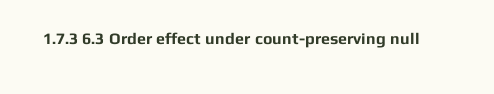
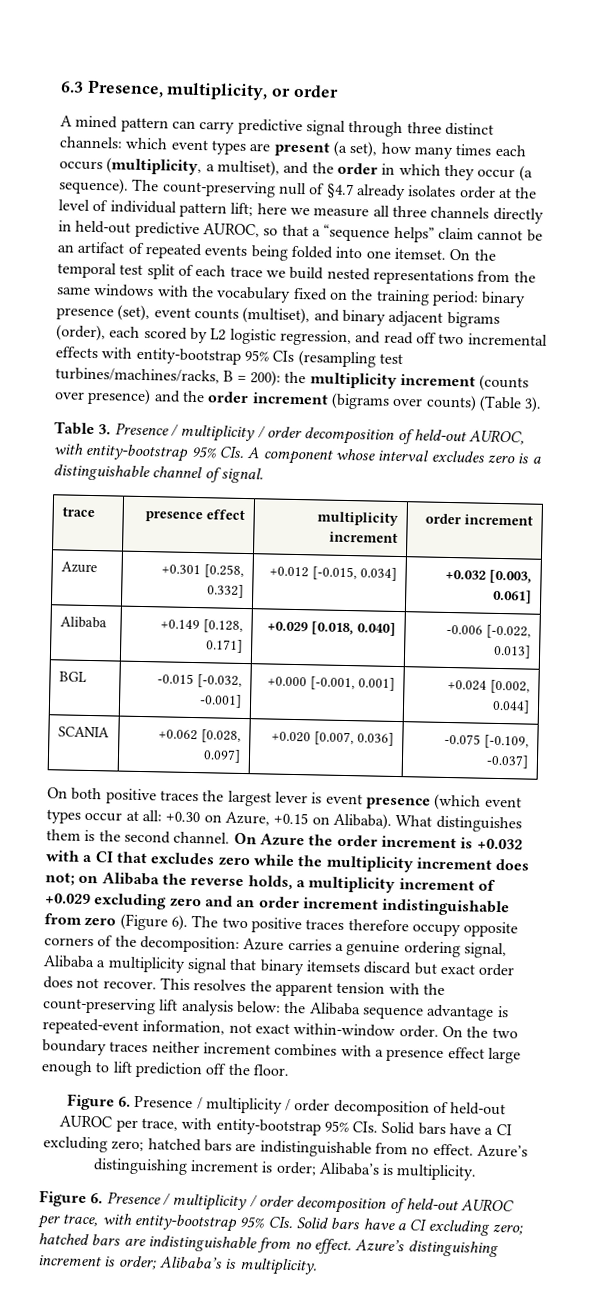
- 1.7.3 6.3 Order effect under count-preserving null
+ 6.3 Presence, multiplicity, or order
+ A mined pattern can carry predictive signal through three distinct channels: which event types are present (a set), how many times each occurs (multiplicity, a multiset), and the order in which they occur (a sequence). The count-preserving null of §4.7 already isolates order at the level of individual pattern lift; here we measure all three channels directly in held-out predictive AUROC, so that a “sequence helps” claim cannot be an artifact of repeated events being folded into one itemset. On the temporal test split of each trace we build nested representations from the same windows with the vocabulary fixed on the training period: binary presence (set), event counts (multiset), and binary adjacent bigrams (order), each scored by L2 logistic regression, and read off two incremental effects with entity-bootstrap 95% CIs (resampling test turbines/machines/racks, B = 200): the multiplicity increment (counts over presence) and the order increment (bigrams over counts) (Table 3).
+ Table 3. Presence / multiplicity / order decomposition of held-out AUROC, with entity-bootstrap 95% CIs. A component whose interval excludes zero is a distinguishable channel of signal.
+ trace | presence effect | multiplicity increment | order increment
+ Azure | +0.301 [0.258, 0.332] | +0.012 [-0.015, 0.034] | +0.032 [0.003, 0.061]
+ Alibaba | +0.149 [0.128, 0.171] | +0.029 [0.018, 0.040] | -0.006 [-0.022, 0.013]
+ BGL | -0.015 [-0.032, -0.001] | +0.000 [-0.001, 0.001] | +0.024 [0.002, 0.044]
+ SCANIA | +0.062 [0.028, 0.097] | +0.020 [0.007, 0.036] | -0.075 [-0.109, -0.037]
+ On both positive traces the largest lever is event presence (which event types occur at all: +0.30 on Azure, +0.15 on Alibaba). What distinguishes them is the second channel. On Azure the order increment is +0.032 with a CI that excludes zero while the multiplicity increment does not; on Alibaba the reverse holds, a multiplicity increment of +0.029 excluding zero and an order increment indistinguishable from zero (Figure 6). The two positive traces therefore occupy opposite corners of the decomposition: Azure carries a genuine ordering signal, Alibaba a multiplicity signal that binary itemsets discard but exact order does not recover. This resolves the apparent tension with the count-preserving lift analysis below: the Alibaba sequence advantage is repeated-event information, not exact within-window order. On the two boundary traces neither increment combines with a presence effect large enough to lift prediction off the floor.
+ Figure 6. Presence / multiplicity / order decomposition of held-out AUROC per trace, with entity-bootstrap 95% CIs. Solid bars have a CI excluding zero; hatched bars are indistinguishable from no effect. Azure’s distinguishing increment is order; Alibaba’s is multiplicity.
+ Figure 6. Presence / multiplicity / order decomposition of held-out AUROC per trace, with entity-bootstrap 95% CIs. Solid bars have a CI excluding zero; hatched bars are indistinguishable from no effect. Azure’s distinguishing increment is order; Alibaba’s is multiplicity.

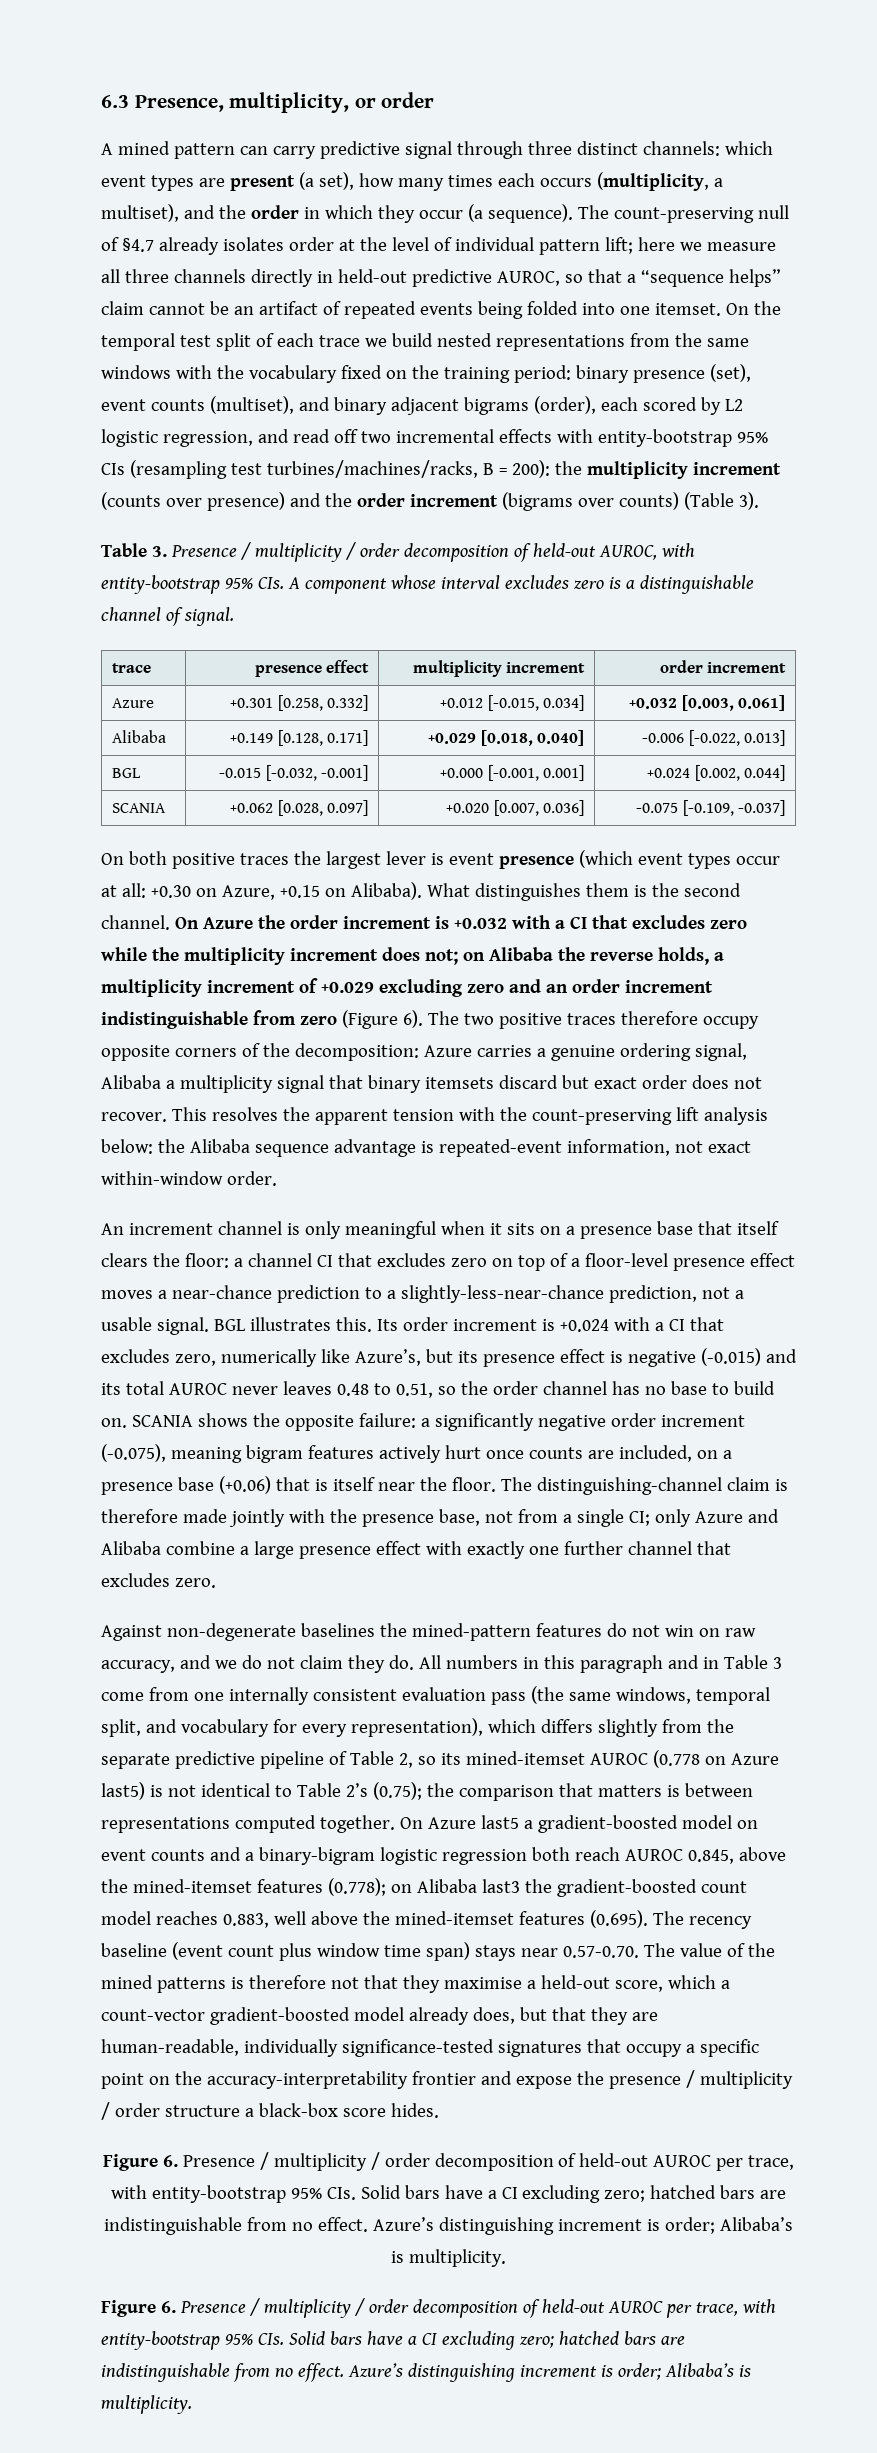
- This resolves the apparent tension with the count-preserving lift analysis below: the Alibaba sequence advantage is repeated-event information, not exact within-window order. On the two boundary traces neither increment combines with a presence effect large enough to lift prediction off the floor.
+ This resolves the apparent tension with the count-preserving lift analysis below: the Alibaba sequence advantage is repeated-event information, not exact within-window order.
+ An increment channel is only meaningful when it sits on a presence base that itself clears the floor: a channel CI that excludes zero on top of a floor-level presence effect moves a near-chance prediction to a slightly-less-near-chance prediction, not a usable signal. BGL illustrates this. Its order increment is +0.024 with a CI that excludes zero, numerically like Azure’s, but its presence effect is negative (-0.015) and its total AUROC never leaves 0.48 to 0.51, so the order channel has no base to build on. SCANIA shows the opposite failure: a significantly negative order increment (-0.075), meaning bigram features actively hurt once counts are included, on a presence base (+0.06) that is itself near the floor. The distinguishing-channel claim is therefore made jointly with the presence base, not from a single CI; only Azure and Alibaba combine a large presence effect with exactly one further channel that excludes zero.
+ Against non-degenerate baselines the mined-pattern features do not win on raw accuracy, and we do not claim they do. All numbers in this paragraph and in Table 3 come from one internally consistent evaluation pass (the same windows, temporal split, and vocabulary for every representation), which differs slightly from the separate predictive pipeline of Table 2, so its mined-itemset AUROC (0.778 on Azure last5) is not identical to Table 2’s (0.75); the comparison that matters is between representations computed together. On Azure last5 a gradient-boosted model on event counts and a binary-bigram logistic regression both reach AUROC 0.845, above the mined-itemset features (0.778); on Alibaba last3 the gradient-boosted count model reaches 0.883, well above the mined-itemset features (0.695). The recency baseline (event count plus window time span) stays near 0.57-0.70. The value of the mined patterns is therefore not that they maximise a held-out score, which a count-vector gradient-boosted model already does, but that they are human-readable, individually significance-tested signatures that occupy a specific point on the accuracy-interpretability frontier and expose the presence / multiplicity / order structure a black-box score hides.

